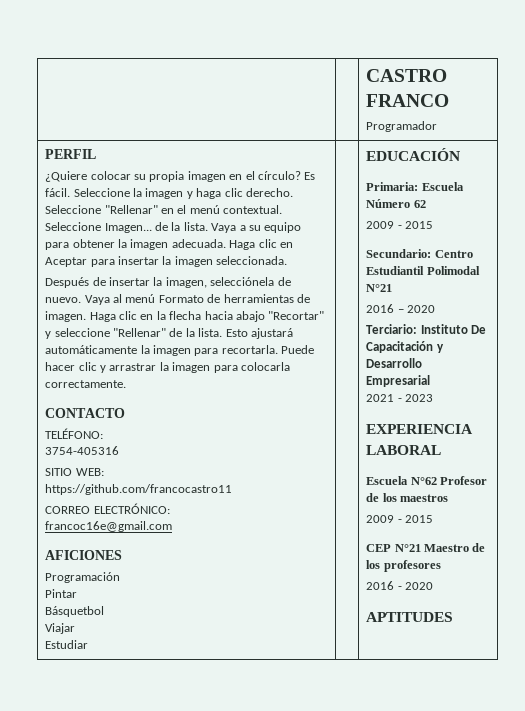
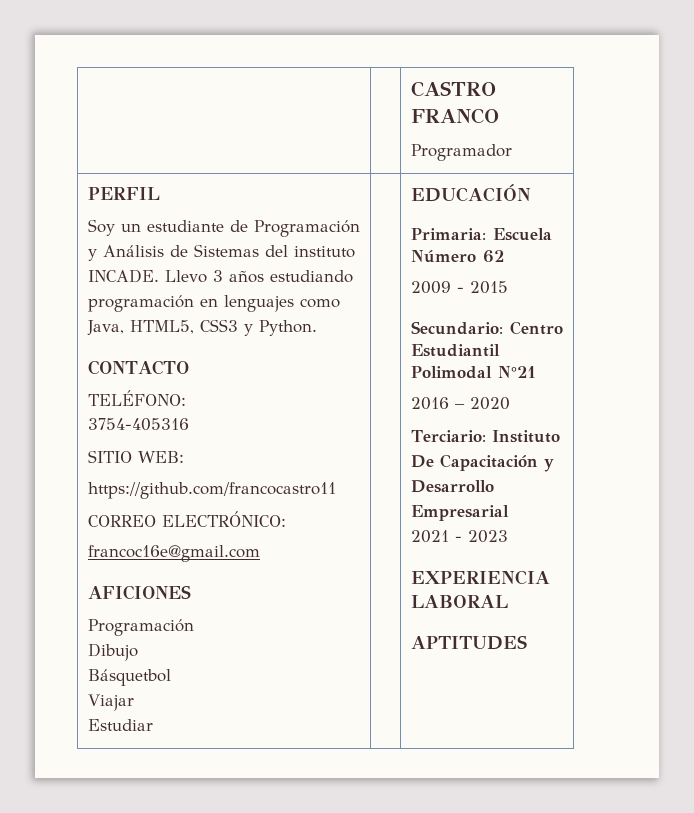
- ¿Quiere colocar su propia imagen en el círculo? Es fácil. Seleccione la imagen y haga clic derecho. Seleccione "Rellenar" en el menú contextual. Seleccione Imagen... de la lista. Vaya a su equipo para obtener la imagen adecuada. Haga clic en Aceptar para insertar la imagen seleccionada.
- Después de insertar la imagen, selecciónela de nuevo. Vaya al menú Formato de herramientas de imagen. Haga clic en la flecha hacia abajo "Recortar" y seleccione "Rellenar" de la lista. Esto ajustará automáticamente la imagen para recortarla. Puede hacer clic y arrastrar la imagen para colocarla correctamente.
+ Soy un estudiante de Programación y Análisis de Sistemas del instituto INCADE. Llevo 3 años estudiando programación en lenguajes como Java, HTML5, CSS3 y Python.
- Pintar
+ Dibujo
- Escuela N°62 Profesor de los maestros
- 2009 - 2015
- CEP N°21 Maestro de los profesores
- 2016 - 2020

